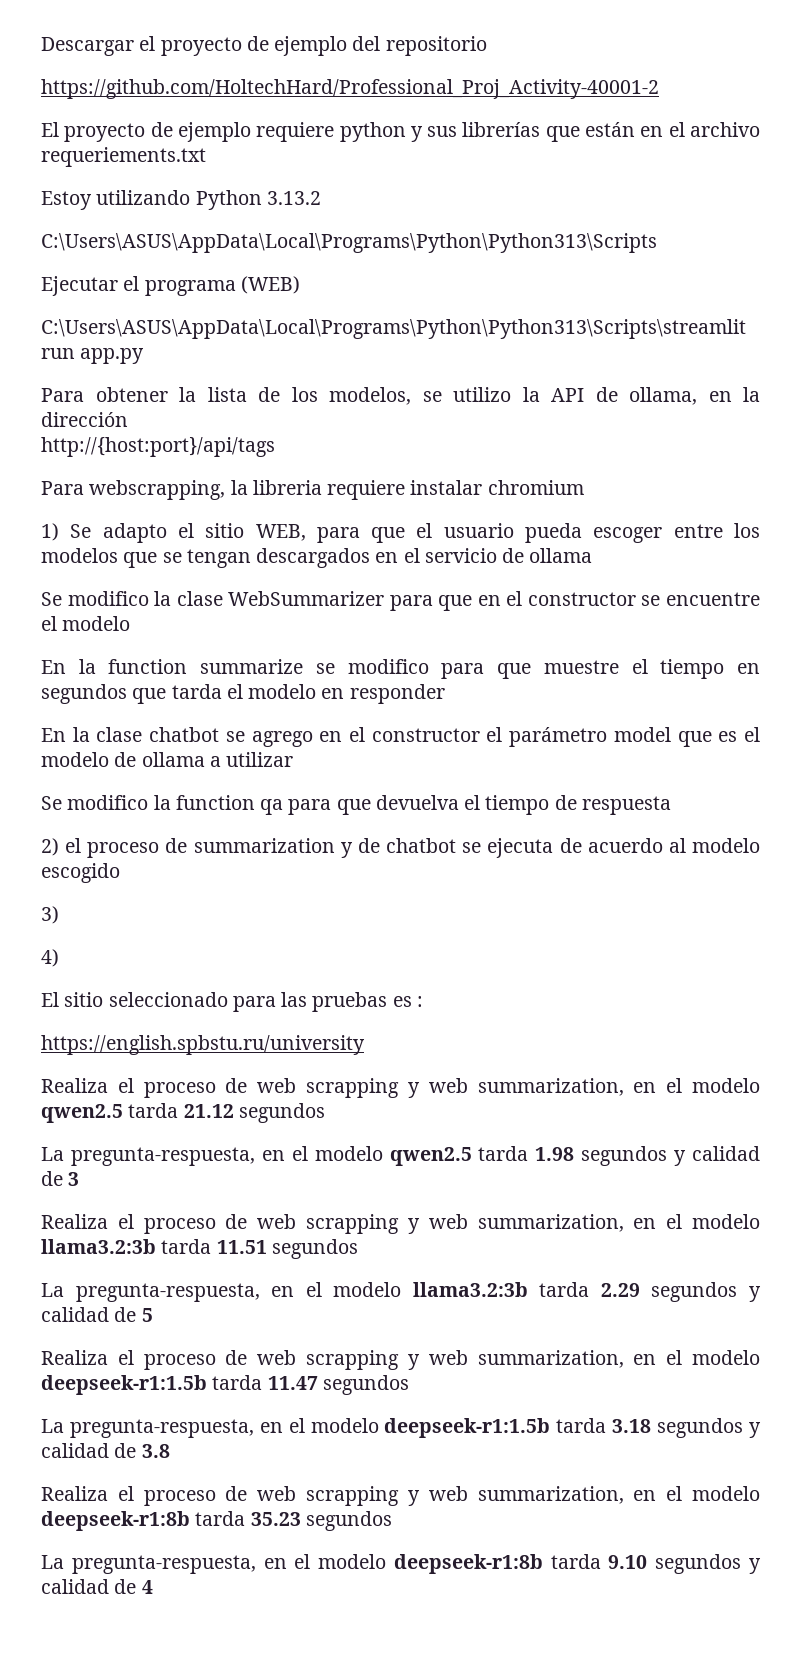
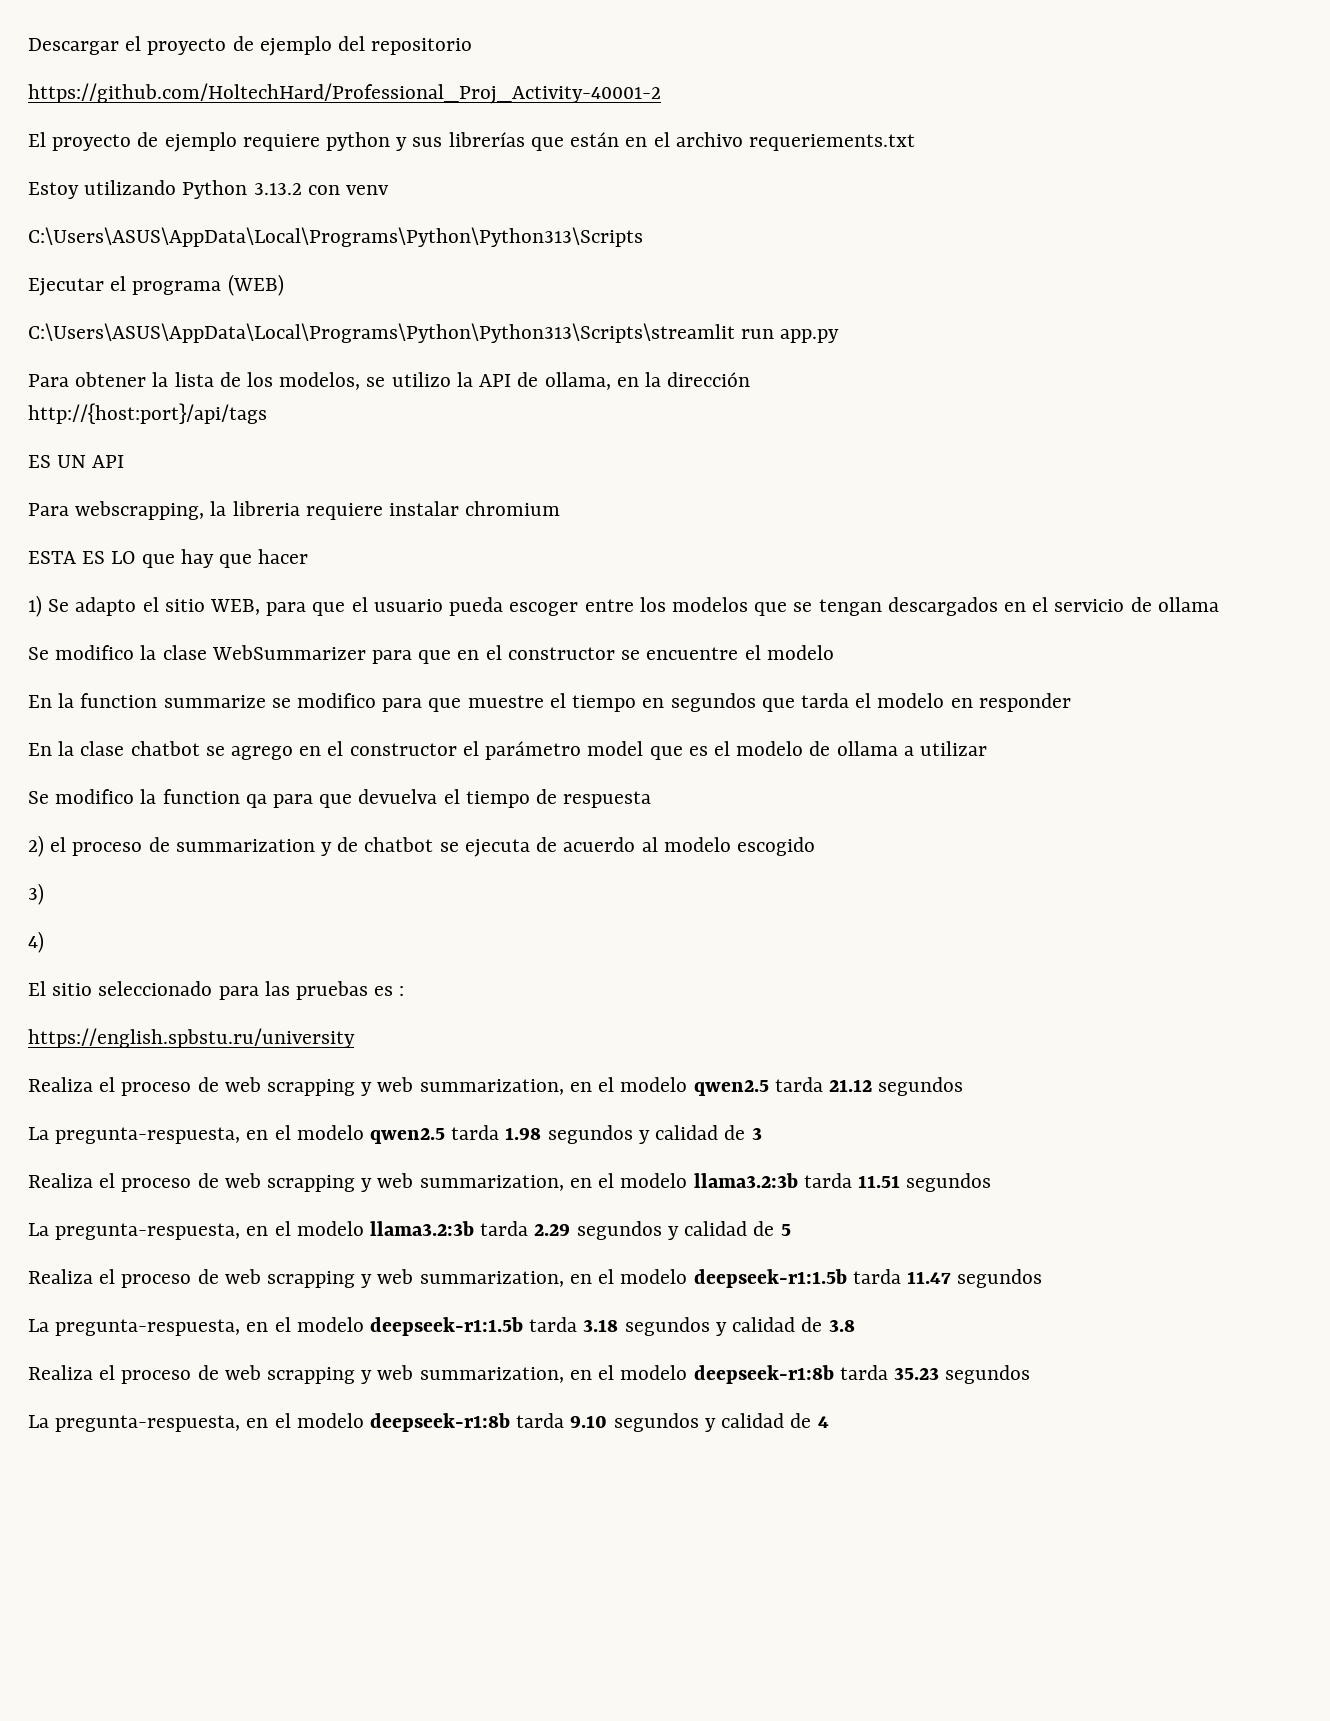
- Estoy utilizando Python 3.13.2
+ Estoy utilizando Python 3.13.2 con venv
+ ES UN API
+ ESTA ES LO que hay que hacer

